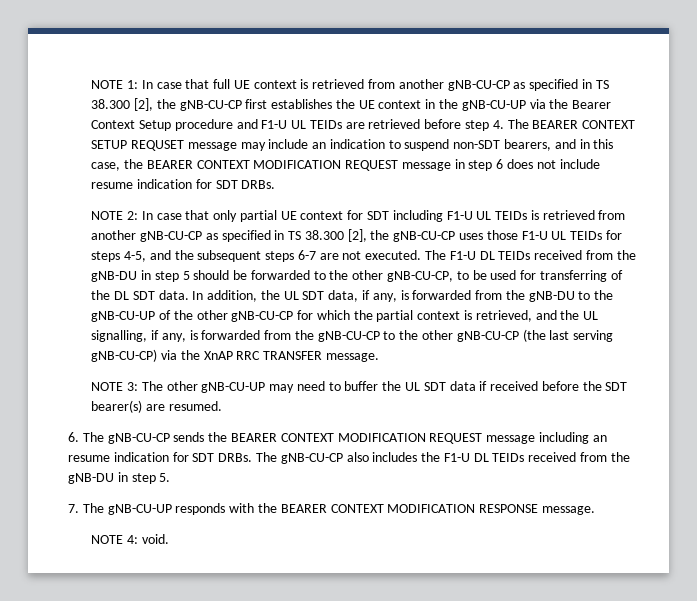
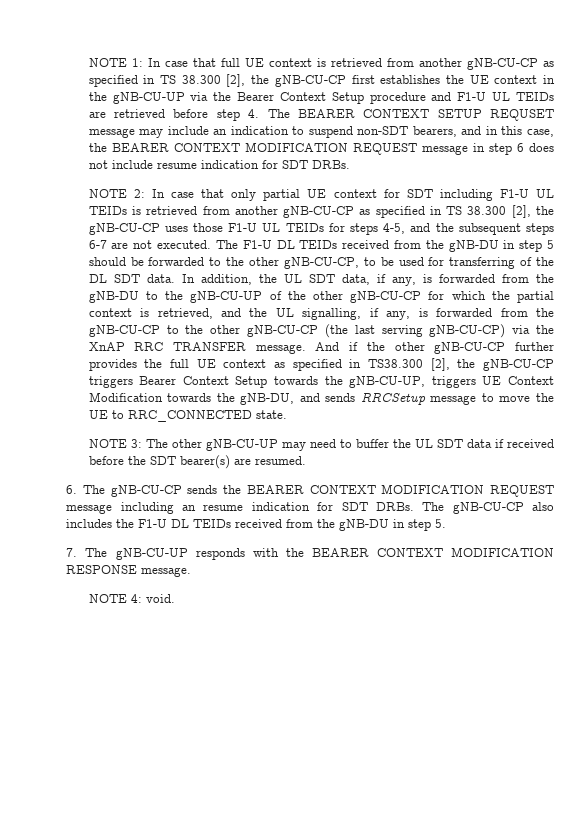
+ And if the other gNB-CU-CP further provides the full UE context as specified in TS38.300 [2], the gNB-CU-CP triggers Bearer Context Setup towards the gNB-CU-UP, triggers UE Context Modification towards the gNB-DU, and sends RRCSetup message to move the UE to RRC_CONNECTED state.

